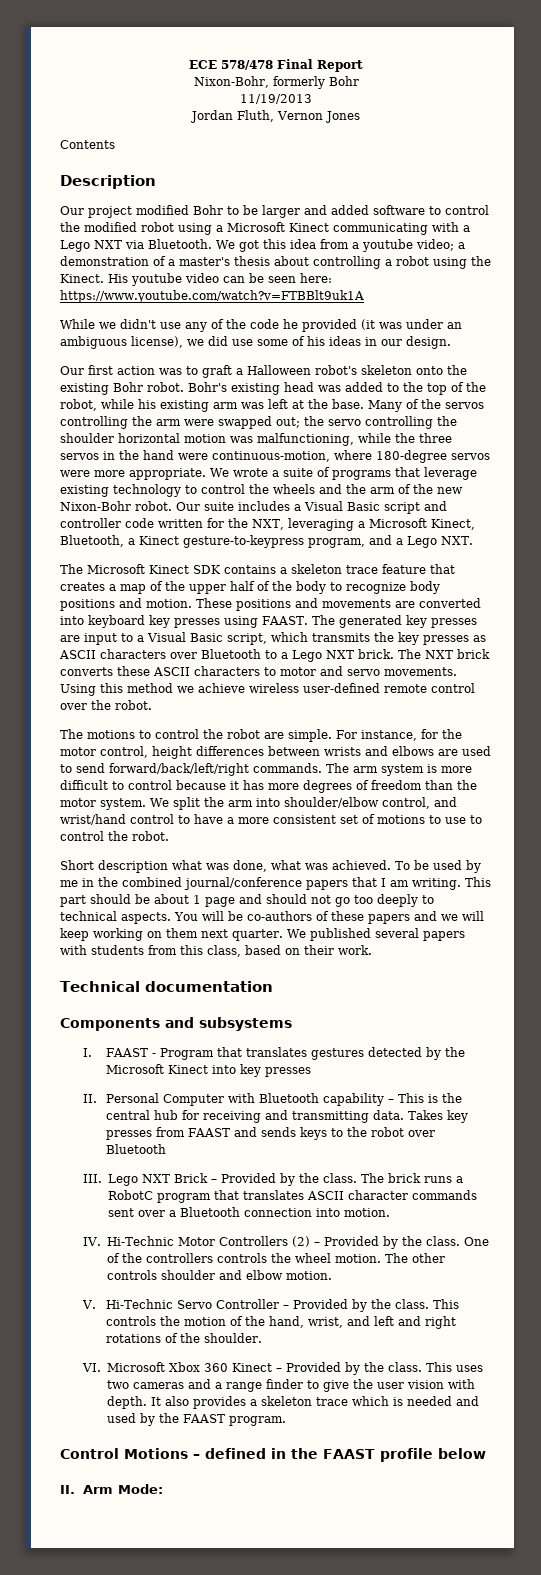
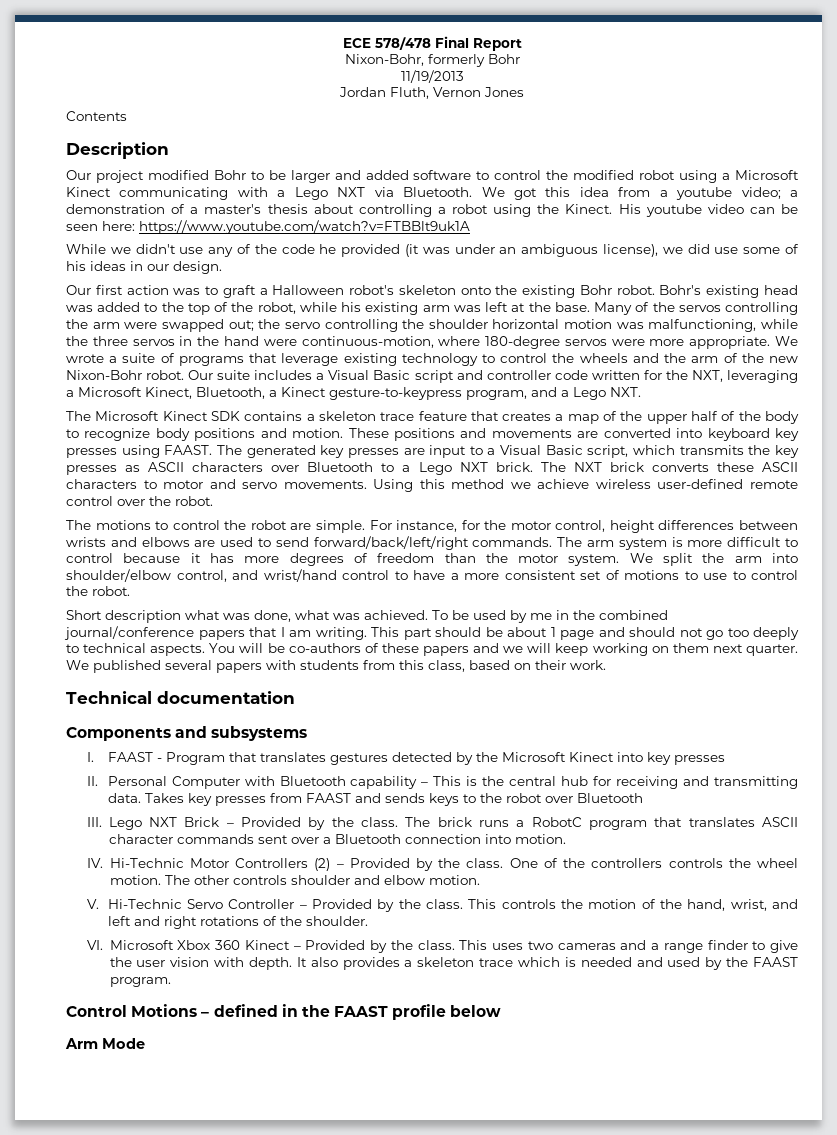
- II. Arm Mode:
+ Arm Mode

